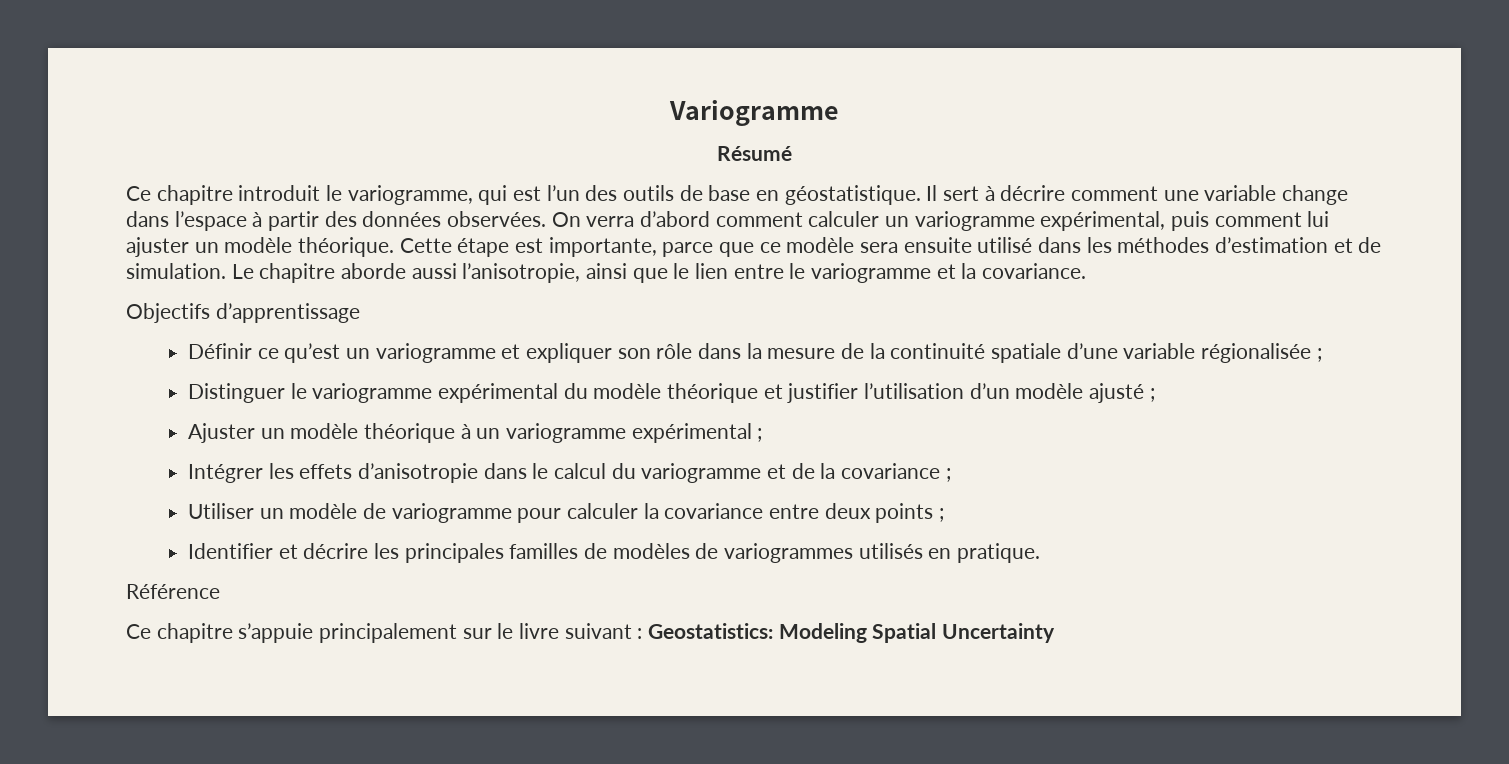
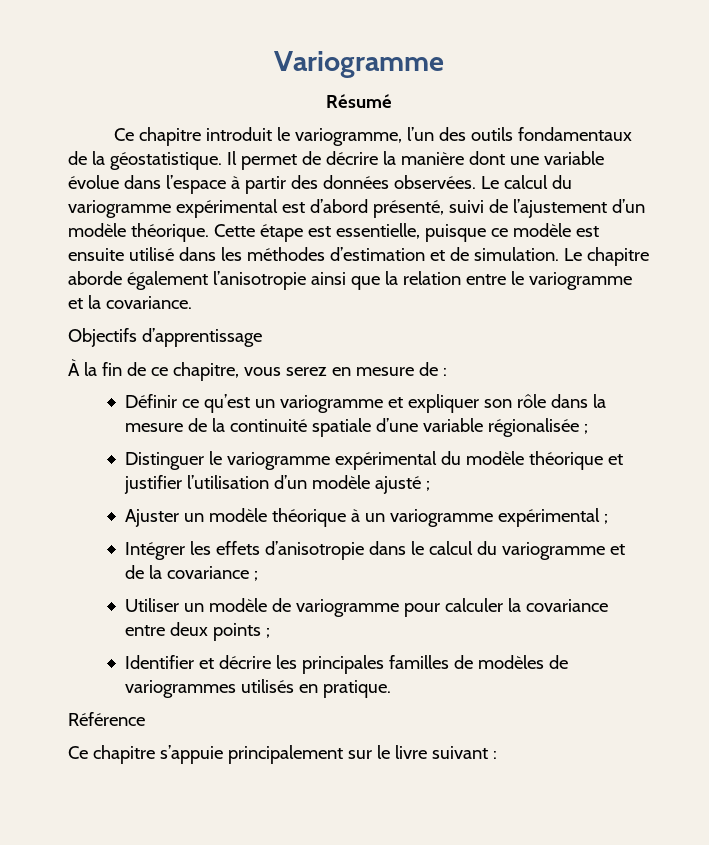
- Ce chapitre introduit le variogramme, qui est l’un des outils de base en géostatistique. Il sert à décrire comment une variable change dans l’espace à partir des données observées.
+ Ce chapitre introduit le variogramme, l’un des outils fondamentaux de la géostatistique. Il permet de décrire la manière dont une variable évolue dans l’espace à partir des données observées.
- On verra d’abord comment calculer un variogramme expérimental, puis comment lui ajuster un modèle théorique.
+ Le calcul du variogramme expérimental est d’abord présenté, suivi de l’ajustement d’un modèle théorique.
- Cette étape est importante, parce que ce modèle sera ensuite utilisé dans les méthodes d’estimation et de simulation.
+ Cette étape est essentielle, puisque ce modèle est ensuite utilisé dans les méthodes d’estimation et de simulation.
- Le chapitre aborde aussi l’anisotropie, ainsi que le lien entre le variogramme et la covariance.
+ Le chapitre aborde également l’anisotropie ainsi que la relation entre le variogramme et la covariance.
+ À la fin de ce chapitre, vous serez en mesure de :
- Ce chapitre s’appuie principalement sur le livre suivant : Geostatistics: Modeling Spatial Uncertainty
+ Ce chapitre s’appuie principalement sur le livre suivant :

